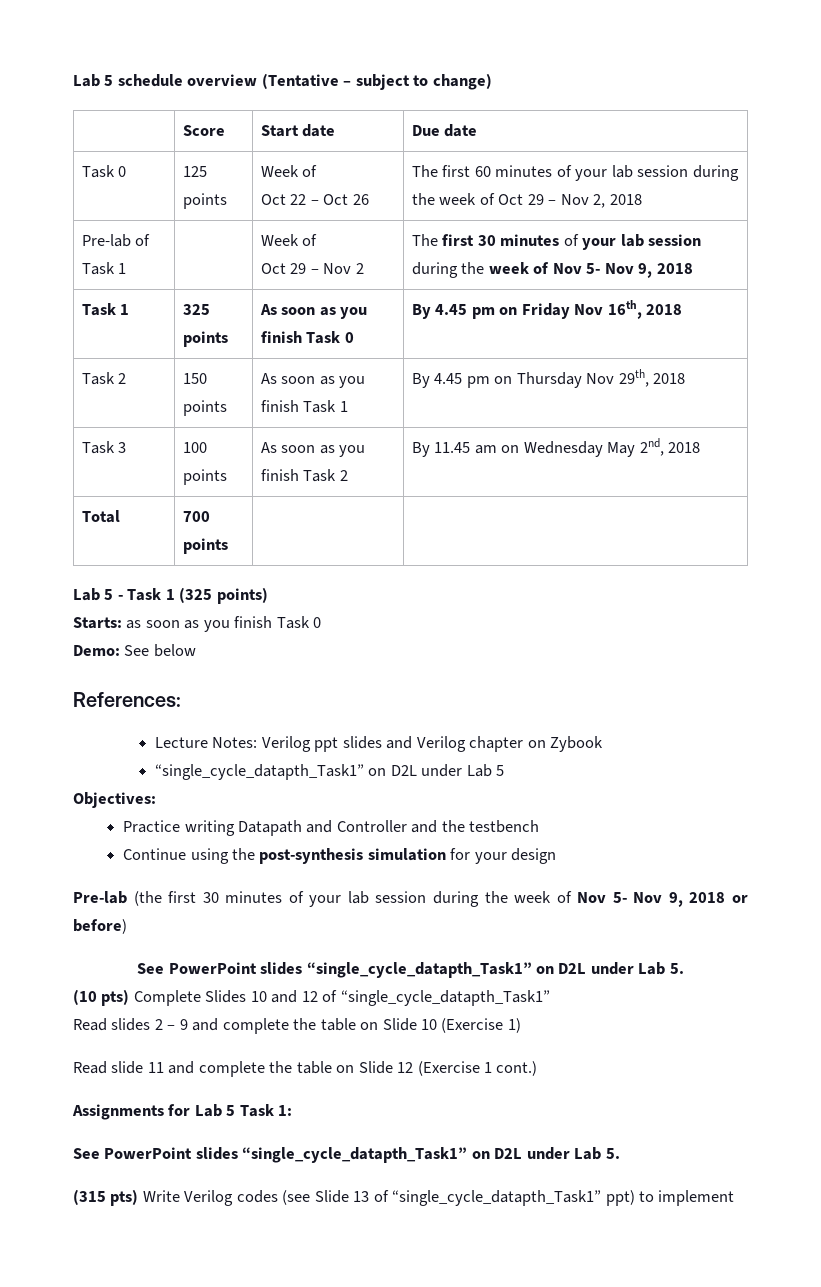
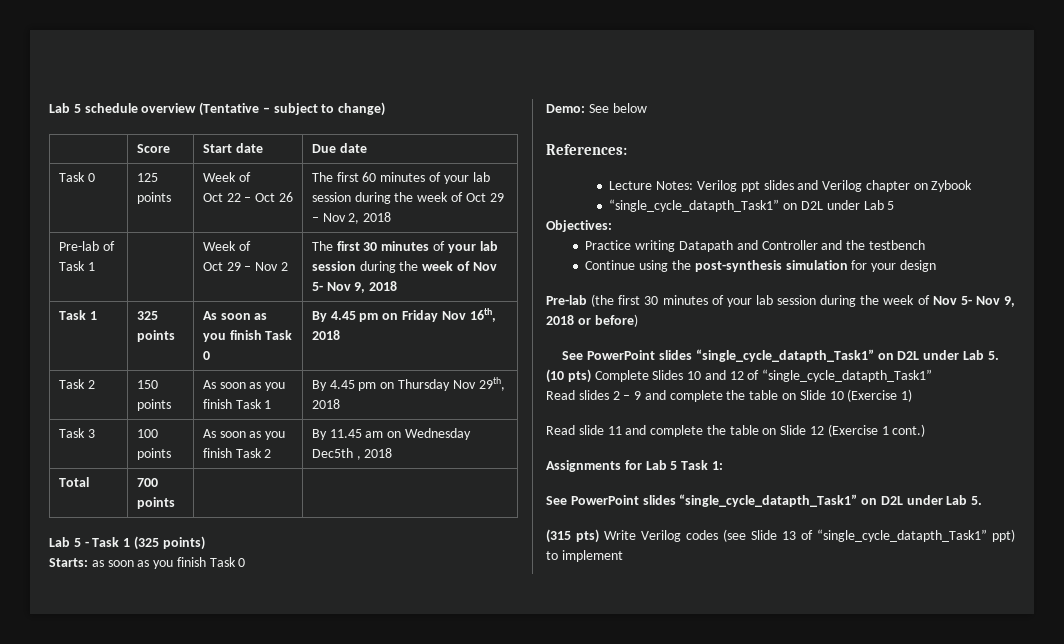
- Task 3 | 100 points | As soon as you finish Task 2 | By 11.45 am on Wednesday May 2nd, 2018
+ Task 3 | 100 points | As soon as you finish Task 2 | By 11.45 am on Wednesday Dec5th , 2018

